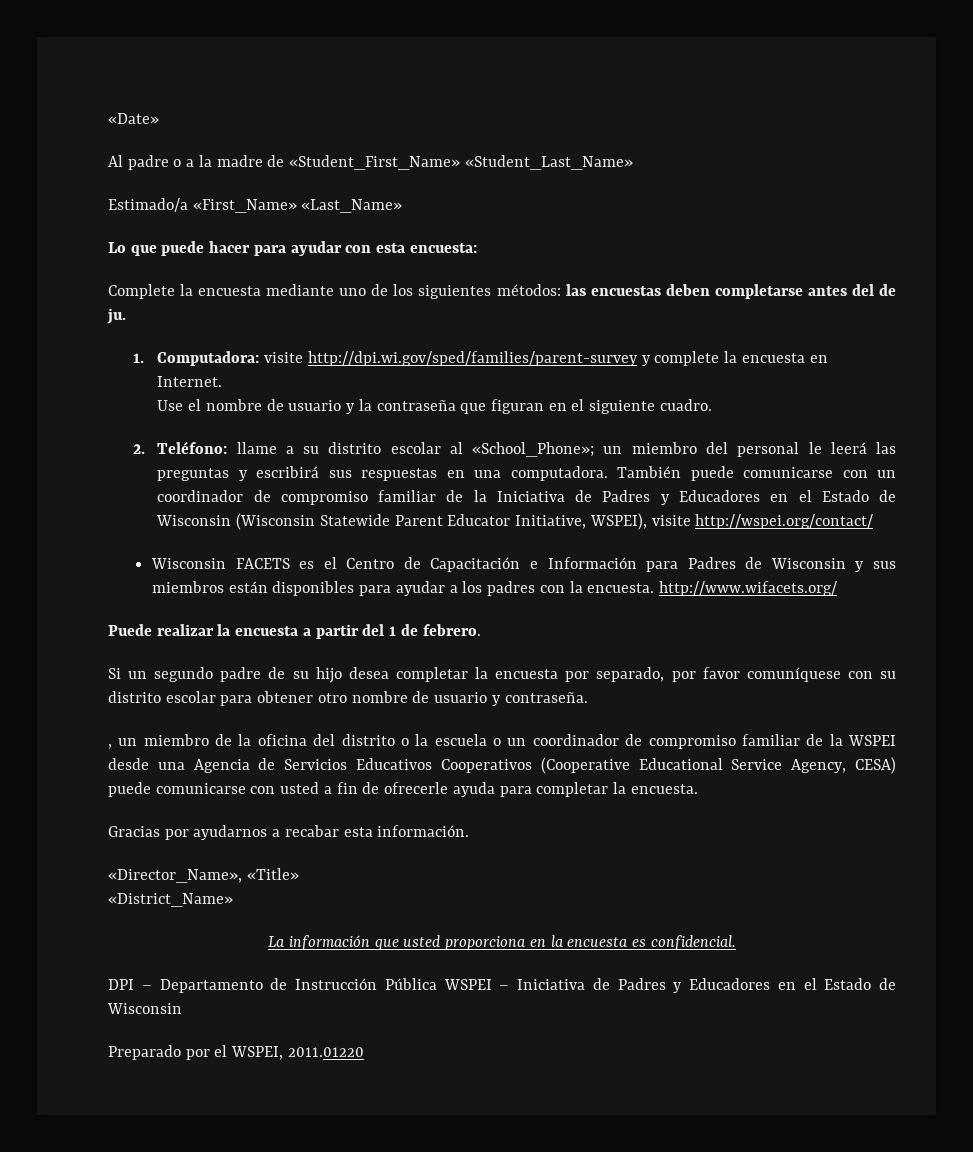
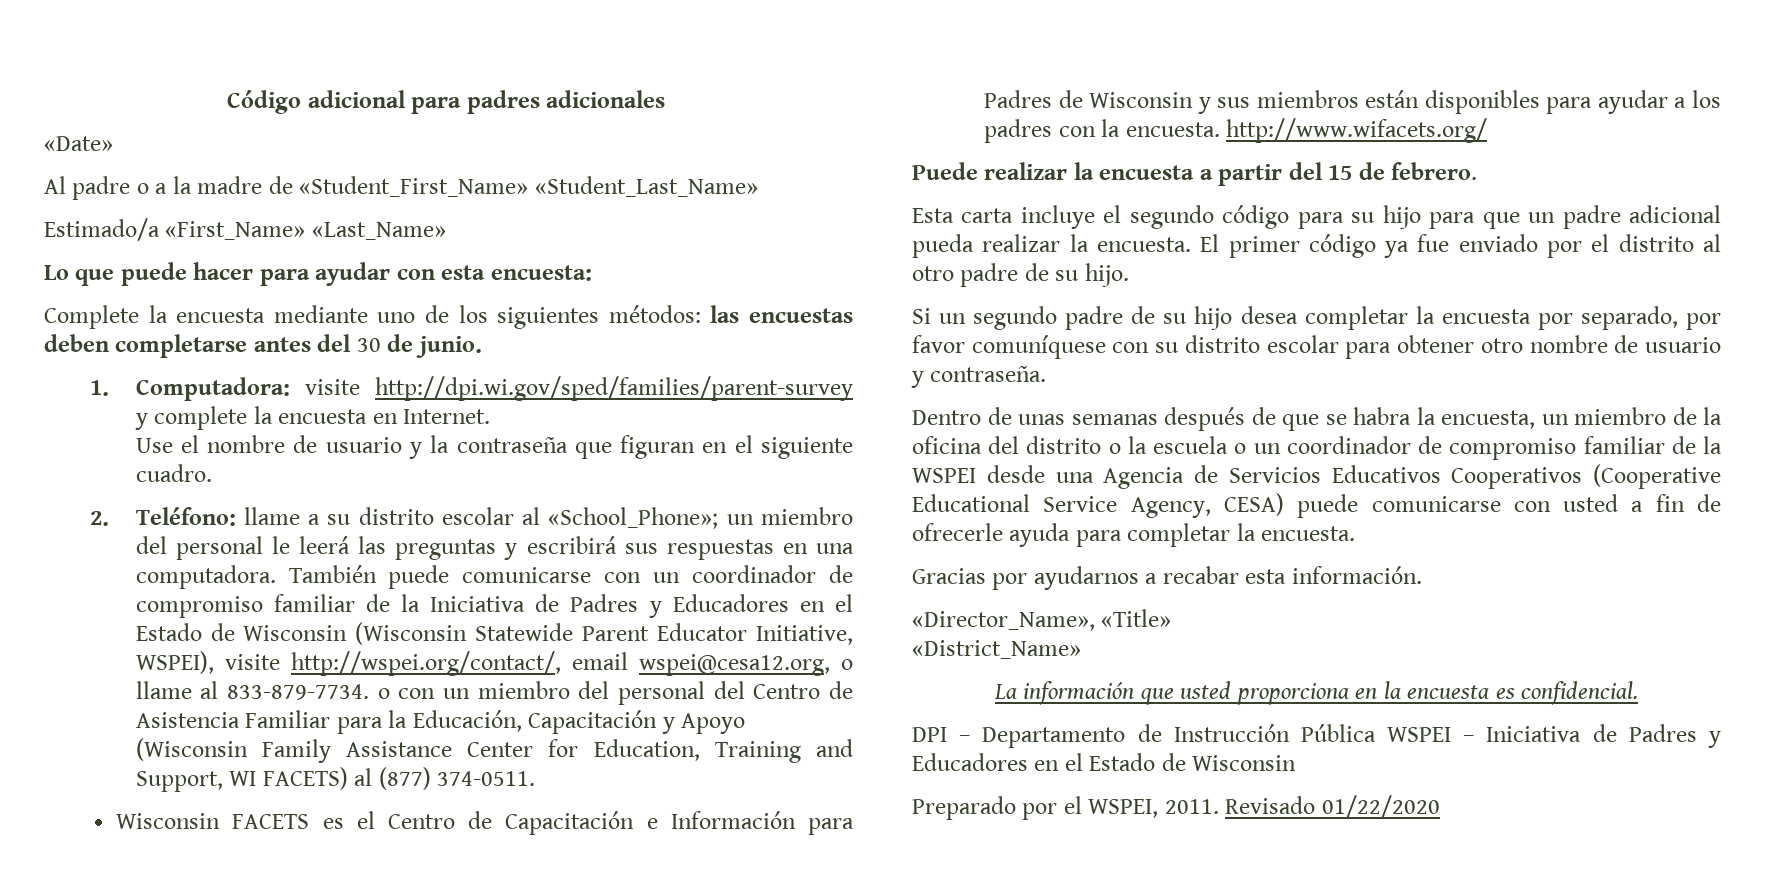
+ Código adicional para padres adicionales
- Complete la encuesta mediante uno de los siguientes métodos: las encuestas deben completarse antes del de ju.
+ Complete la encuesta mediante uno de los siguientes métodos: las encuestas deben completarse antes del 30 de junio.
- También puede comunicarse con un coordinador de compromiso familiar de la Iniciativa de Padres y Educadores en el Estado de Wisconsin (Wisconsin Statewide Parent Educator Initiative, WSPEI), visite http://wspei.org/contact/
+ También puede comunicarse con un coordinador de compromiso familiar de la Iniciativa de Padres y Educadores en el Estado de Wisconsin (Wisconsin Statewide Parent Educator Initiative, WSPEI), visite http://wspei.org/contact/, email wspei@cesa12.org, o llame al 833-879-7734. o con un miembro del personal del Centro de Asistencia Familiar para la Educación, Capacitación y Apoyo (Wisconsin Family Assistance Center for Education, Training and Support, WI FACETS) al (877) 374-0511.
- Puede realizar la encuesta a partir del 1 de febrero.
+ Puede realizar la encuesta a partir del 15 de febrero.
+ Esta carta incluye el segundo código para su hijo para que un padre adicional pueda realizar la encuesta. El primer código ya fue enviado por el distrito al otro padre de su hijo.
- , un miembro de la oficina del distrito o la escuela o un coordinador de compromiso familiar de la WSPEI desde una Agencia de Servicios Educativos Cooperativos (Cooperative Educational Service Agency, CESA) puede comunicarse con usted a fin de ofrecerle ayuda para completar la encuesta.
+ Dentro de unas semanas después de que se habra la encuesta, un miembro de la oficina del distrito o la escuela o un coordinador de compromiso familiar de la WSPEI desde una Agencia de Servicios Educativos Cooperativos (Cooperative Educational Service Agency, CESA) puede comunicarse con usted a fin de ofrecerle ayuda para completar la encuesta.
- Preparado por el WSPEI, 2011.01220
+ Preparado por el WSPEI, 2011. Revisado 01/22/2020

